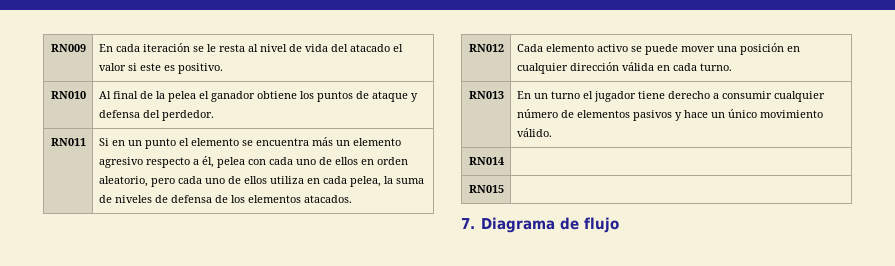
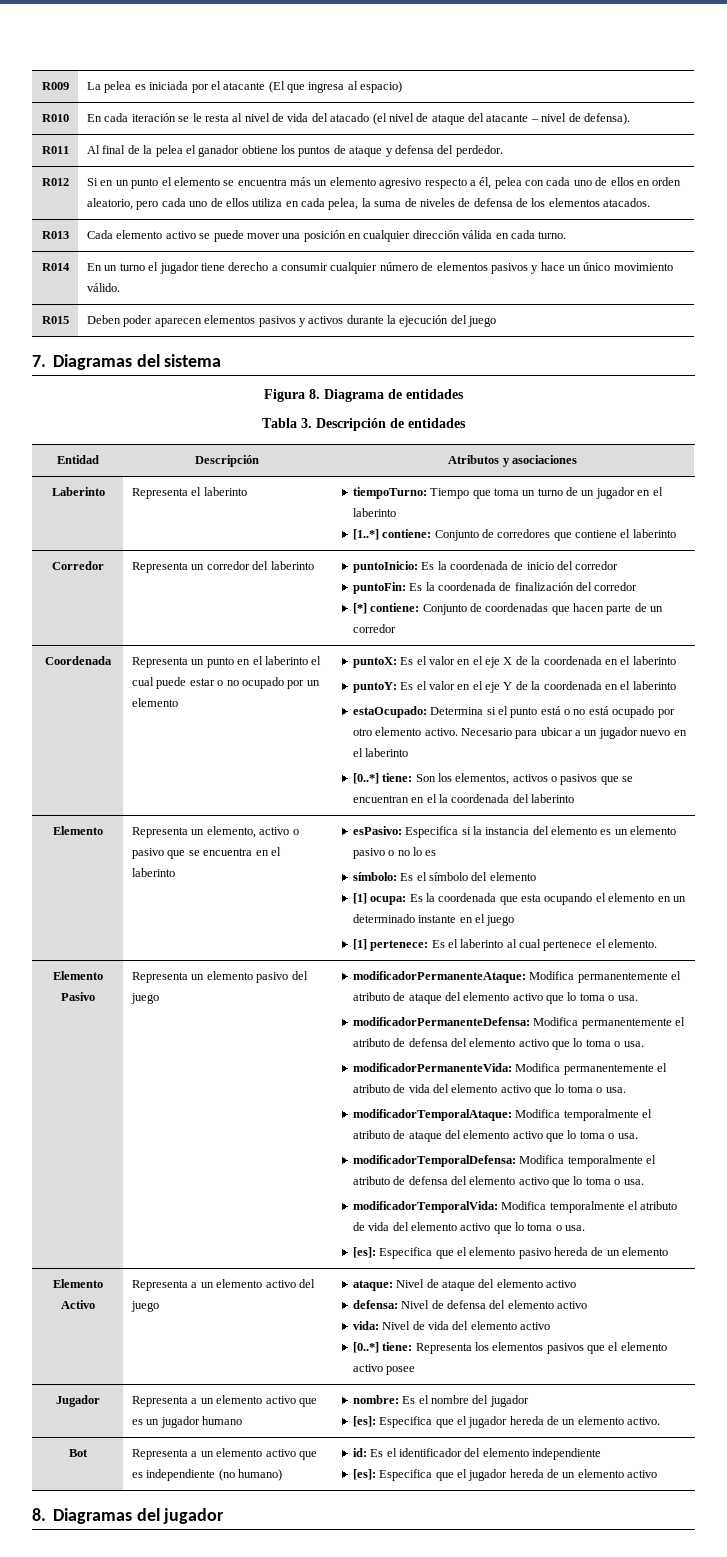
- RN009 | En cada iteración se le resta al nivel de vida del atacado el valor si este es positivo.
- RN010 | Al final de la pelea el ganador obtiene los puntos de ataque y defensa del perdedor.
+ R009 | La pelea es iniciada por el atacante (El que ingresa al espacio)
+ R010 | En cada iteración se le resta al nivel de vida del atacado (el nivel de ataque del atacante – nivel de defensa).
+ R011 | Al final de la pelea el ganador obtiene los puntos de ataque y defensa del perdedor.
- RN011
+ R012
- RN012 | Cada elemento activo se puede mover una posición en cualquier dirección válida en cada turno.
+ R013 | Cada elemento activo se puede mover una posición en cualquier dirección válida en cada turno.
- RN013 | En un turno el jugador tiene derecho a consumir cualquier número de elementos pasivos y hace un único movimiento válido.
+ R014 | En un turno el jugador tiene derecho a consumir cualquier número de elementos pasivos y hace un único movimiento válido.
- RN014 |
- RN015 |
- 7. Diagrama de flujo
+ R015 | Deben poder aparecen elementos pasivos y activos durante la ejecución del juego
+ 7. Diagramas del sistema
+ Figura 8. Diagrama de entidades
+ Tabla 3. Descripción de entidades
+ Entidad | Descripción | Atributos y asociaciones
+ Laberinto | Representa el laberinto | tiempoTurno: Tiempo que toma un turno de un jugador en el laberinto
+ [1..*] contiene: Conjunto de corredores que contiene el laberinto
+ Corredor | Representa un corredor del laberinto | puntoInicio: Es la coordenada de inicio del corredor
+ puntoFin: Es la coordenada de finalización del corredor
+ [*] contiene: Conjunto de coordenadas que hacen parte de un corredor
+ Coordenada | Representa un punto en el laberinto el cual puede estar o no ocupado por un elemento | puntoX: Es el valor en el eje X de la coordenada en el laberinto
+ puntoY: Es el valor en el eje Y de la coordenada en el laberinto
+ estaOcupado: Determina si el punto está o no está ocupado por otro elemento activo. Necesario para ubicar a un jugador nuevo en el laberinto
+ [0..*] tiene: Son los elementos, activos o pasivos que se encuentran en el la coordenada del laberinto
+ Elemento | Representa un elemento, activo o pasivo que se encuentra en el laberinto | esPasivo: Especifica si la instancia del elemento es un elemento pasivo o no lo es
+ símbolo: Es el símbolo del elemento
+ [1] ocupa: Es la coordenada que esta ocupando el elemento en un determinado instante en el juego
+ [1] pertenece: Es el laberinto al cual pertenece el elemento.
+ Elemento Pasivo | Representa un elemento pasivo del juego | modificadorPermanenteAtaque: Modifica permanentemente el atributo de ataque del elemento activo que lo toma o usa.
+ modificadorPermanenteDefensa: Modifica permanentemente el atributo de defensa del elemento activo que lo toma o usa.
+ modificadorPermanenteVida: Modifica permanentemente el atributo de vida del elemento activo que lo toma o usa.
+ modificadorTemporalAtaque: Modifica temporalmente el atributo de ataque del elemento activo que lo toma o usa.
+ modificadorTemporalDefensa: Modifica temporalmente el atributo de defensa del elemento activo que lo toma o usa.
+ modificadorTemporalVida: Modifica temporalmente el atributo de vida del elemento activo que lo toma o usa.
+ [es]: Especifica que el elemento pasivo hereda de un elemento
+ Elemento Activo | Representa a un elemento activo del juego | ataque: Nivel de ataque del elemento activo
+ defensa: Nivel de defensa del elemento activo
+ vida: Nivel de vida del elemento activo
+ [0..*] tiene: Representa los elementos pasivos que el elemento activo posee
+ Jugador | Representa a un elemento activo que es un jugador humano | nombre: Es el nombre del jugador
+ [es]: Especifica que el jugador hereda de un elemento activo.
+ Bot | Representa a un elemento activo que es independiente (no humano) | id: Es el identificador del elemento independiente
+ [es]: Especifica que el jugador hereda de un elemento activo
+ 8. Diagramas del jugador

